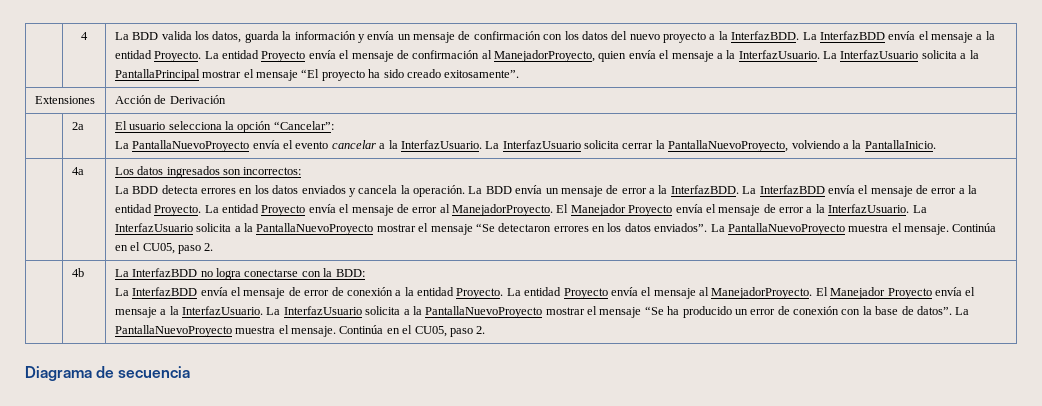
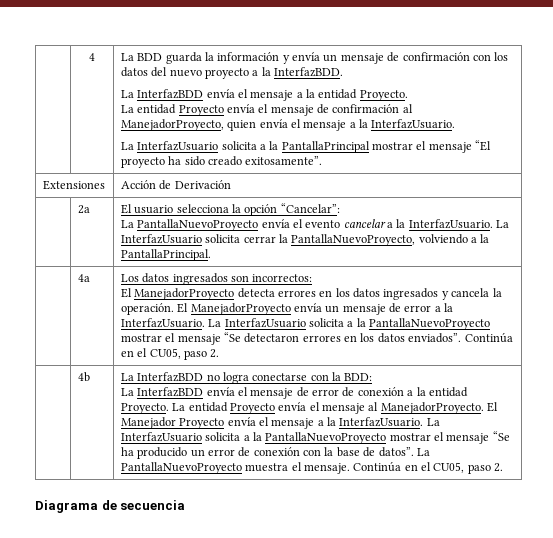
- La BDD valida los datos, guarda la información y envía un mensaje de confirmación con los datos del nuevo proyecto a la InterfazBDD. La InterfazBDD envía el mensaje a la entidad Proyecto. La entidad Proyecto envía el mensaje de confirmación al ManejadorProyecto, quien envía el mensaje a la InterfazUsuario. La InterfazUsuario solicita a la PantallaPrincipal mostrar el mensaje “El proyecto ha sido creado exitosamente”.
+ La BDD guarda la información y envía un mensaje de confirmación con los datos del nuevo proyecto a la InterfazBDD.
+ La InterfazBDD envía el mensaje a la entidad Proyecto.
+ La entidad Proyecto envía el mensaje de confirmación al ManejadorProyecto, quien envía el mensaje a la InterfazUsuario.
+ La InterfazUsuario solicita a la PantallaPrincipal mostrar el mensaje “El proyecto ha sido creado exitosamente”.
  | 2a | El usuario selecciona la opción “Cancelar”:
- La PantallaNuevoProyecto envía el evento cancelar a la InterfazUsuario. La InterfazUsuario solicita cerrar la PantallaNuevoProyecto, volviendo a la PantallaInicio.
+ La PantallaNuevoProyecto envía el evento cancelar a la InterfazUsuario. La InterfazUsuario solicita cerrar la PantallaNuevoProyecto, volviendo a la PantallaPrincipal.
- La BDD detecta errores en los datos enviados y cancela la operación.
+ El ManejadorProyecto detecta errores en los datos ingresados y cancela la operación.
- La BDD envía un mensaje de error a la InterfazBDD. La InterfazBDD envía el mensaje de error a la entidad Proyecto. La entidad Proyecto envía el mensaje de error al ManejadorProyecto. El Manejador Proyecto envía el mensaje de error a la InterfazUsuario.
+ El ManejadorProyecto envía un mensaje de error a la InterfazUsuario.
- La InterfazUsuario solicita a la PantallaNuevoProyecto mostrar el mensaje “Se detectaron errores en los datos enviados”. La PantallaNuevoProyecto muestra el mensaje.
+ La InterfazUsuario solicita a la PantallaNuevoProyecto mostrar el mensaje “Se detectaron errores en los datos enviados”.

